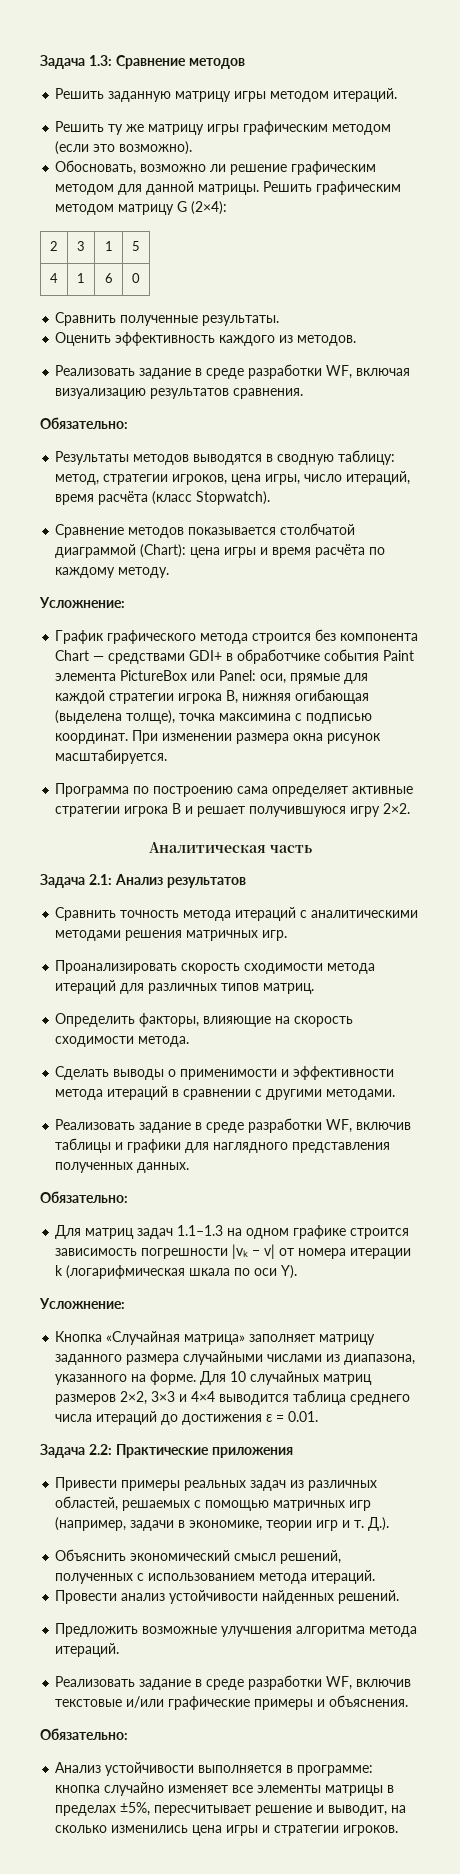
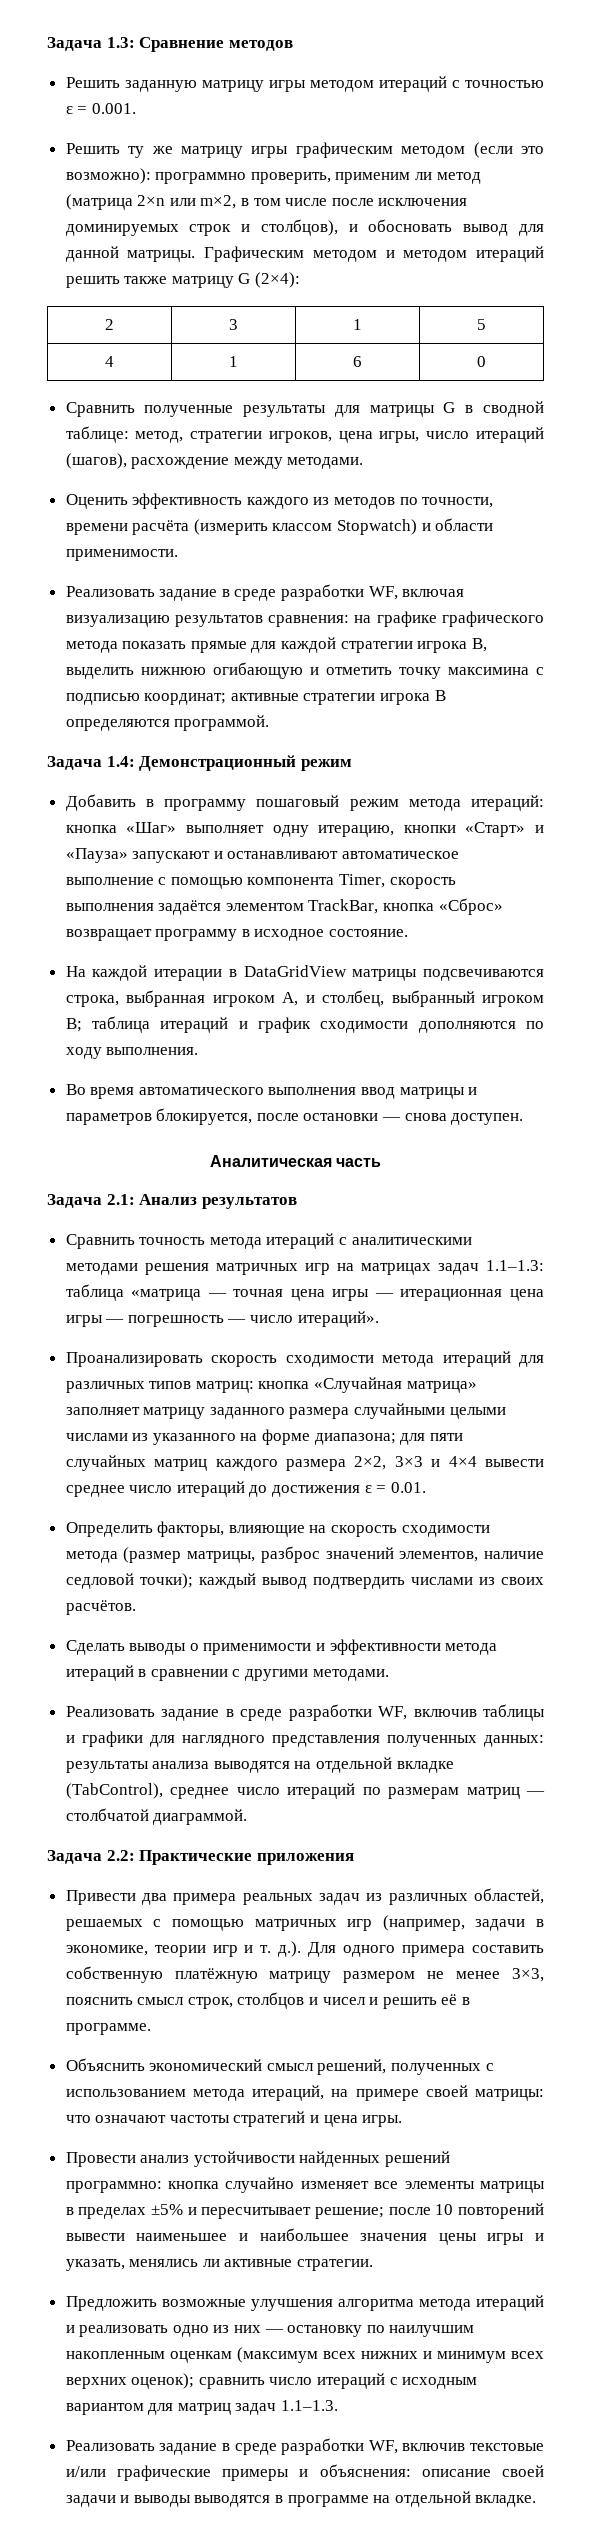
- Решить заданную матрицу игры методом итераций.
+ Решить заданную матрицу игры методом итераций с точностью ε = 0.001.
- Решить ту же матрицу игры графическим методом (если это возможно).
- Обосновать, возможно ли решение графическим методом для данной матрицы. Решить графическим методом матрицу G (2×4):
+ Решить ту же матрицу игры графическим методом (если это возможно): программно проверить, применим ли метод (матрица 2×n или m×2, в том числе после исключения доминируемых строк и столбцов), и обосновать вывод для данной матрицы. Графическим методом и методом итераций решить также матрицу G (2×4):
- Сравнить полученные результаты.
- Оценить эффективность каждого из методов.
+ Сравнить полученные результаты для матрицы G в сводной таблице: метод, стратегии игроков, цена игры, число итераций (шагов), расхождение между методами.
+ Оценить эффективность каждого из методов по точности, времени расчёта (измерить классом Stopwatch) и области применимости.
- Реализовать задание в среде разработки WF, включая визуализацию результатов сравнения.
- Обязательно:
- Результаты методов выводятся в сводную таблицу: метод, стратегии игроков, цена игры, число итераций, время расчёта (класс Stopwatch).
- Сравнение методов показывается столбчатой диаграммой (Chart): цена игры и время расчёта по каждому методу.
- Усложнение:
- График графического метода строится без компонента Chart — средствами GDI+ в обработчике события Paint элемента PictureBox или Panel: оси, прямые для каждой стратегии игрока B, нижняя огибающая (выделена толще), точка максимина с подписью координат. При изменении размера окна рисунок масштабируется.
- Программа по построению сама определяет активные стратегии игрока B и решает получившуюся игру 2×2.
+ Реализовать задание в среде разработки WF, включая визуализацию результатов сравнения: на графике графического метода показать прямые для каждой стратегии игрока B, выделить нижнюю огибающую и отметить точку максимина с подписью координат; активные стратегии игрока B определяются программой.
+ Задача 1.4: Демонстрационный режим
+ Добавить в программу пошаговый режим метода итераций: кнопка «Шаг» выполняет одну итерацию, кнопки «Старт» и «Пауза» запускают и останавливают автоматическое выполнение с помощью компонента Timer, скорость выполнения задаётся элементом TrackBar, кнопка «Сброс» возвращает программу в исходное состояние.
+ На каждой итерации в DataGridView матрицы подсвечиваются строка, выбранная игроком A, и столбец, выбранный игроком B; таблица итераций и график сходимости дополняются по ходу выполнения.
+ Во время автоматического выполнения ввод матрицы и параметров блокируется, после остановки — снова доступен.
- Сравнить точность метода итераций с аналитическими методами решения матричных игр.
+ Сравнить точность метода итераций с аналитическими методами решения матричных игр на матрицах задач 1.1–1.3: таблица «матрица — точная цена игры — итерационная цена игры — погрешность — число итераций».
- Проанализировать скорость сходимости метода итераций для различных типов матриц.
+ Проанализировать скорость сходимости метода итераций для различных типов матриц: кнопка «Случайная матрица» заполняет матрицу заданного размера случайными целыми числами из указанного на форме диапазона; для пяти случайных матриц каждого размера 2×2, 3×3 и 4×4 вывести среднее число итераций до достижения ε = 0.01.
- Определить факторы, влияющие на скорость сходимости метода.
+ Определить факторы, влияющие на скорость сходимости метода (размер матрицы, разброс значений элементов, наличие седловой точки); каждый вывод подтвердить числами из своих расчётов.
- Реализовать задание в среде разработки WF, включив таблицы и графики для наглядного представления полученных данных.
- Обязательно:
- Для матриц задач 1.1–1.3 на одном графике строится зависимость погрешности |vₖ − v| от номера итерации k (логарифмическая шкала по оси Y).
- Усложнение:
- Кнопка «Случайная матрица» заполняет матрицу заданного размера случайными числами из диапазона, указанного на форме. Для 10 случайных матриц размеров 2×2, 3×3 и 4×4 выводится таблица среднего числа итераций до достижения ε = 0.01.
+ Реализовать задание в среде разработки WF, включив таблицы и графики для наглядного представления полученных данных: результаты анализа выводятся на отдельной вкладке (TabControl), среднее число итераций по размерам матриц — столбчатой диаграммой.
- Привести примеры реальных задач из различных областей, решаемых с помощью матричных игр (например, задачи в экономике, теории игр и т. Д.).
+ Привести два примера реальных задач из различных областей, решаемых с помощью матричных игр (например, задачи в экономике, теории игр и т. д.). Для одного примера составить собственную платёжную матрицу размером не менее 3×3, пояснить смысл строк, столбцов и чисел и решить её в программе.
- Объяснить экономический смысл решений, полученных с использованием метода итераций.
- Провести анализ устойчивости найденных решений.
+ Объяснить экономический смысл решений, полученных с использованием метода итераций, на примере своей матрицы: что означают частоты стратегий и цена игры.
+ Провести анализ устойчивости найденных решений программно: кнопка случайно изменяет все элементы матрицы в пределах ±5% и пересчитывает решение; после 10 повторений вывести наименьшее и наибольшее значения цены игры и указать, менялись ли активные стратегии.
- Предложить возможные улучшения алгоритма метода итераций.
+ Предложить возможные улучшения алгоритма метода итераций и реализовать одно из них — остановку по наилучшим накопленным оценкам (максимум всех нижних и минимум всех верхних оценок); сравнить число итераций с исходным вариантом для матриц задач 1.1–1.3.
- Реализовать задание в среде разработки WF, включив текстовые и/или графические примеры и объяснения.
- Обязательно:
- Анализ устойчивости выполняется в программе: кнопка случайно изменяет все элементы матрицы в пределах ±5%, пересчитывает решение и выводит, на сколько изменились цена игры и стратегии игроков.
+ Реализовать задание в среде разработки WF, включив текстовые и/или графические примеры и объяснения: описание своей задачи и выводы выводятся в программе на отдельной вкладке.

